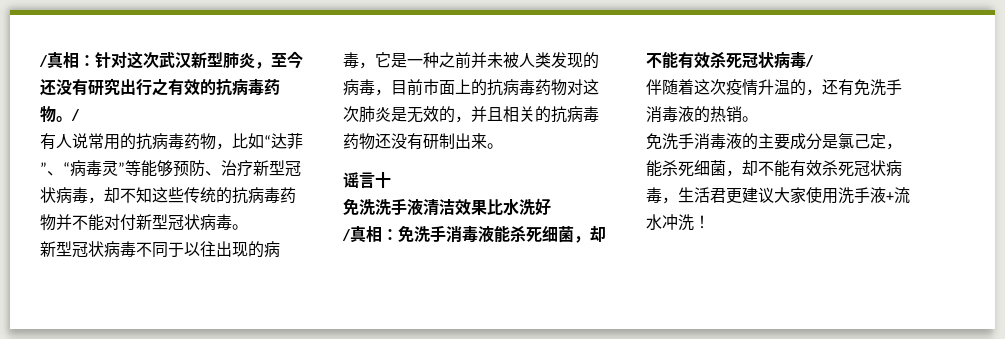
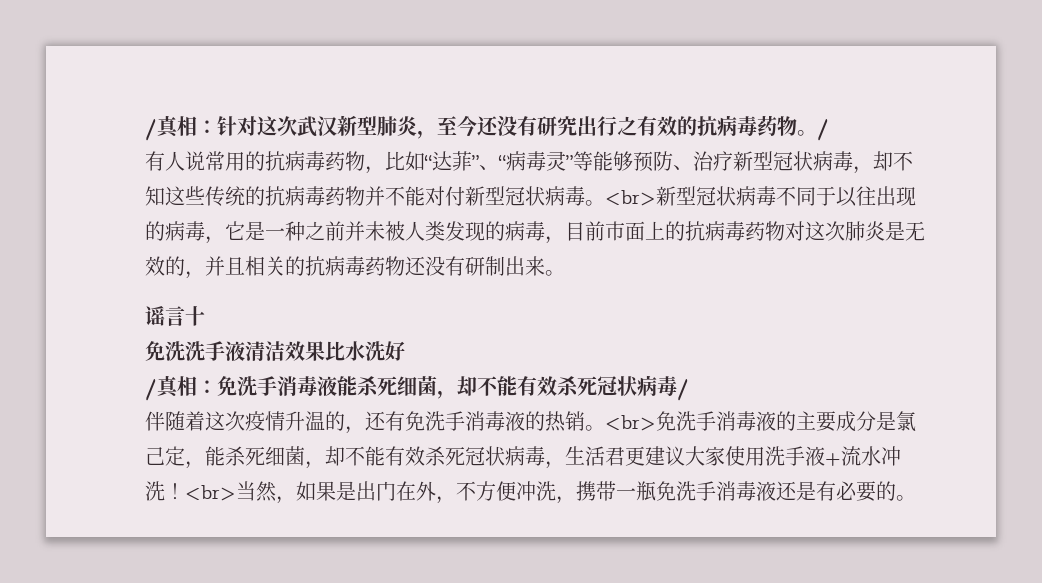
- 有人说常用的抗病毒药物，比如“达菲”、“病毒灵”等能够预防、治疗新型冠状病毒，却不知这些传统的抗病毒药物并不能对付新型冠状病毒。
- 新型冠状病毒不同于以往出现的病毒，它是一种之前并未被人类发现的病毒，目前市面上的抗病毒药物对这次肺炎是无效的，并且相关的抗病毒药物还没有研制出来。
+ 有人说常用的抗病毒药物，比如“达菲”、“病毒灵”等能够预防、治疗新型冠状病毒，却不知这些传统的抗病毒药物并不能对付新型冠状病毒。<br>新型冠状病毒不同于以往出现的病毒，它是一种之前并未被人类发现的病毒，目前市面上的抗病毒药物对这次肺炎是无效的，并且相关的抗病毒药物还没有研制出来。
- 伴随着这次疫情升温的，还有免洗手消毒液的热销。
- 免洗手消毒液的主要成分是氯己定，能杀死细菌，却不能有效杀死冠状病毒，生活君更建议大家使用洗手液+流水冲洗！
+ 伴随着这次疫情升温的，还有免洗手消毒液的热销。<br>免洗手消毒液的主要成分是氯己定，能杀死细菌，却不能有效杀死冠状病毒，生活君更建议大家使用洗手液+流水冲洗！
+ <br>当然，如果是出门在外，不方便冲洗，携带一瓶免洗手消毒液还是有必要的。

